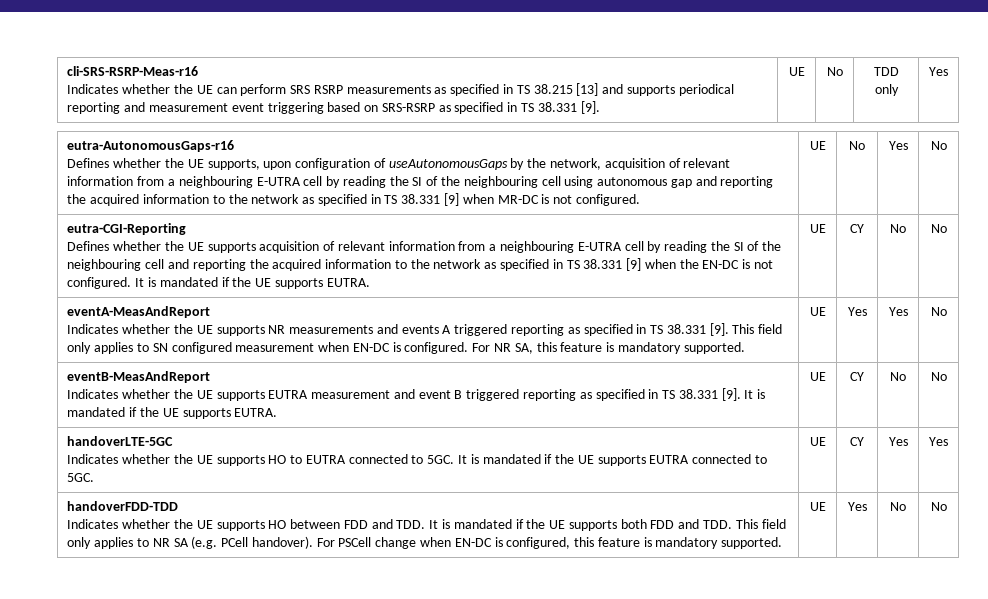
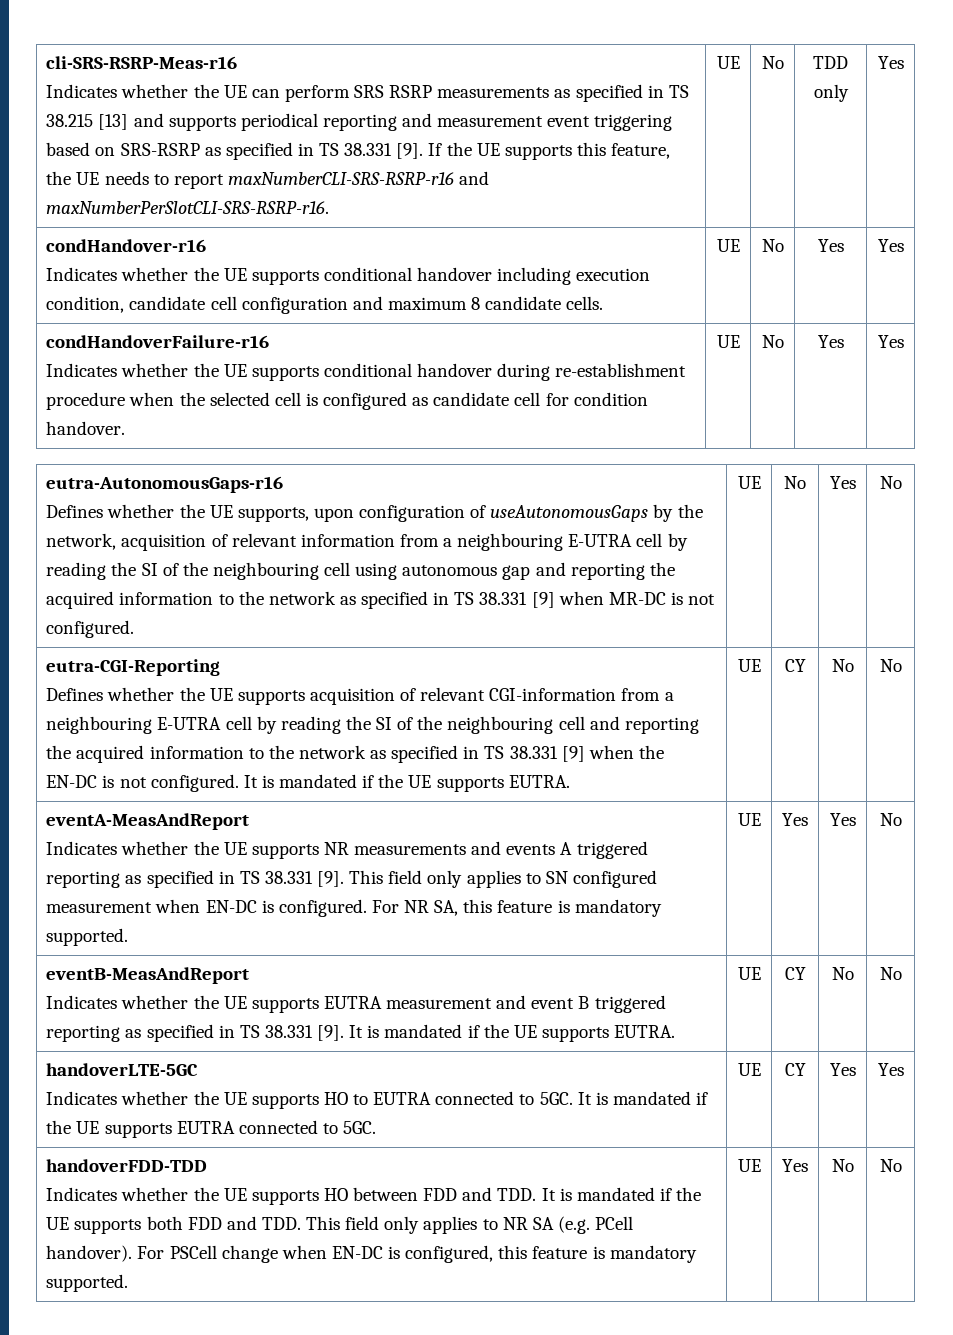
+ If the UE supports this feature, the UE needs to report maxNumberCLI-SRS-RSRP-r16 and maxNumberPerSlotCLI-SRS-RSRP-r16.
+ condHandover-r16
+ Indicates whether the UE supports conditional handover including execution condition, candidate cell configuration and maximum 8 candidate cells. | UE | No | Yes | Yes
+ condHandoverFailure-r16
+ Indicates whether the UE supports conditional handover during re-establishment procedure when the selected cell is configured as candidate cell for condition handover. | UE | No | Yes | Yes
- Defines whether the UE supports acquisition of relevant information from a neighbouring E-UTRA cell by reading the SI of the neighbouring cell and reporting the acquired information to the network as specified in TS 38.331 [9] when the EN-DC is not configured.
+ Defines whether the UE supports acquisition of relevant CGI-information from a neighbouring E-UTRA cell by reading the SI of the neighbouring cell and reporting the acquired information to the network as specified in TS 38.331 [9] when the EN-DC is not configured.

